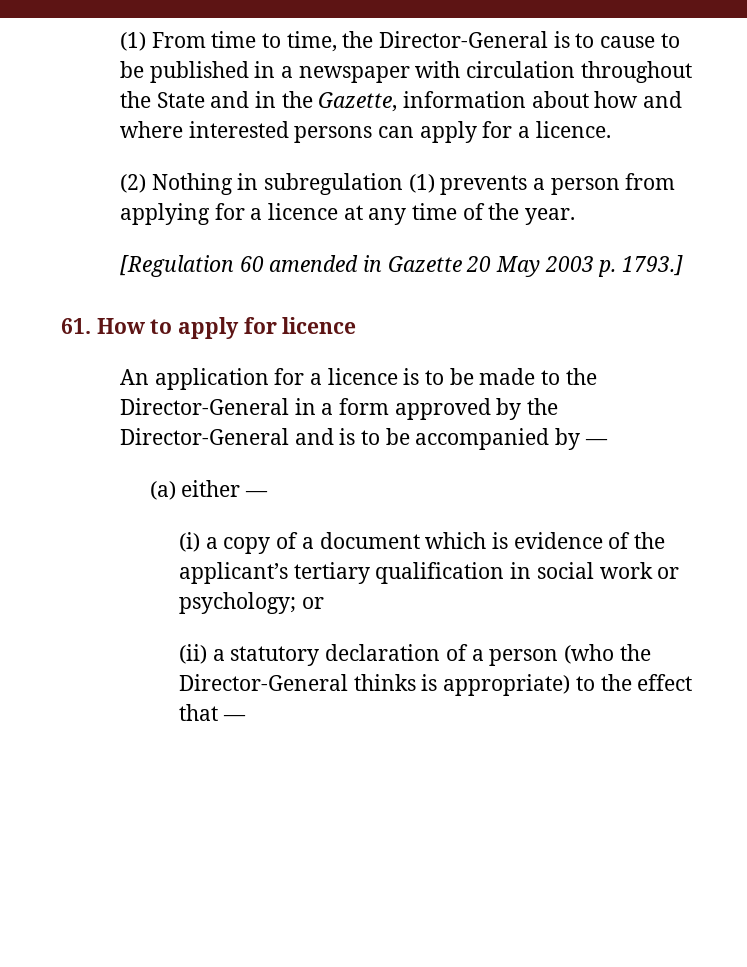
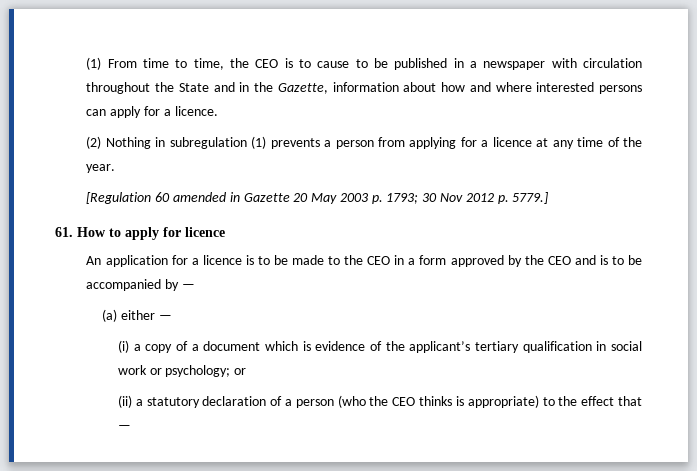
- (1) From time to time, the Director-General is to cause to be published in a newspaper with circulation throughout the State and in the Gazette, information about how and where interested persons can apply for a licence.
+ (1) From time to time, the CEO is to cause to be published in a newspaper with circulation throughout the State and in the Gazette, information about how and where interested persons can apply for a licence.
- [Regulation 60 amended in Gazette 20 May 2003 p. 1793.]
+ [Regulation 60 amended in Gazette 20 May 2003 p. 1793; 30 Nov 2012 p. 5779.]
- An application for a licence is to be made to the Director-General in a form approved by the Director-General and is to be accompanied by —
+ An application for a licence is to be made to the CEO in a form approved by the CEO and is to be accompanied by —
- (ii) a statutory declaration of a person (who the Director-General thinks is appropriate) to the effect that —
+ (ii) a statutory declaration of a person (who the CEO thinks is appropriate) to the effect that —

